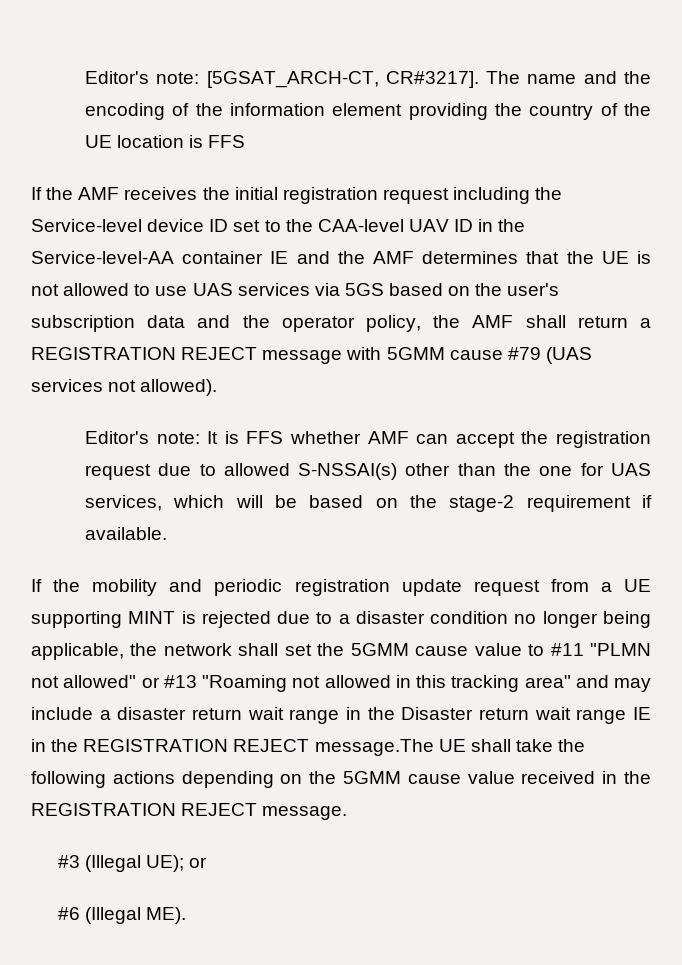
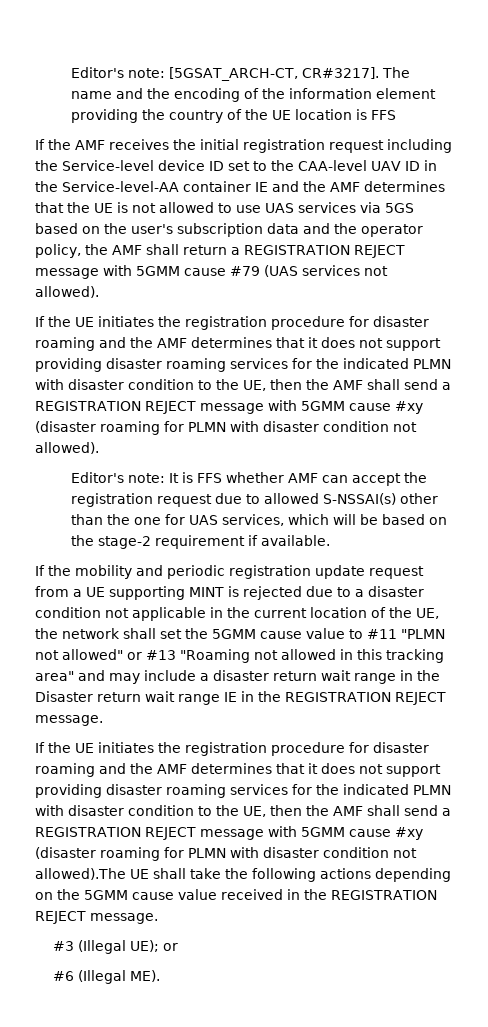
+ If the UE initiates the registration procedure for disaster roaming and the AMF determines that it does not support providing disaster roaming services for the indicated PLMN with disaster condition to the UE, then the AMF shall send a REGISTRATION REJECT message with 5GMM cause #xy (disaster roaming for PLMN with disaster condition not allowed).
- If the mobility and periodic registration update request from a UE supporting MINT is rejected due to a disaster condition no longer being applicable, the network shall set the 5GMM cause value to #11 "PLMN not allowed" or #13 "Roaming not allowed in this tracking area" and may include a disaster return wait range in the Disaster return wait range IE in the REGISTRATION REJECT message.The UE shall take the following actions depending on the 5GMM cause value received in the REGISTRATION REJECT message.
+ If the mobility and periodic registration update request from a UE supporting MINT is rejected due to a disaster condition not applicable in the current location of the UE, the network shall set the 5GMM cause value to #11 "PLMN not allowed" or #13 "Roaming not allowed in this tracking area" and may include a disaster return wait range in the Disaster return wait range IE in the REGISTRATION REJECT message.
+ If the UE initiates the registration procedure for disaster roaming and the AMF determines that it does not support providing disaster roaming services for the indicated PLMN with disaster condition to the UE, then the AMF shall send a REGISTRATION REJECT message with 5GMM cause #xy (disaster roaming for PLMN with disaster condition not allowed).The UE shall take the following actions depending on the 5GMM cause value received in the REGISTRATION REJECT message.

